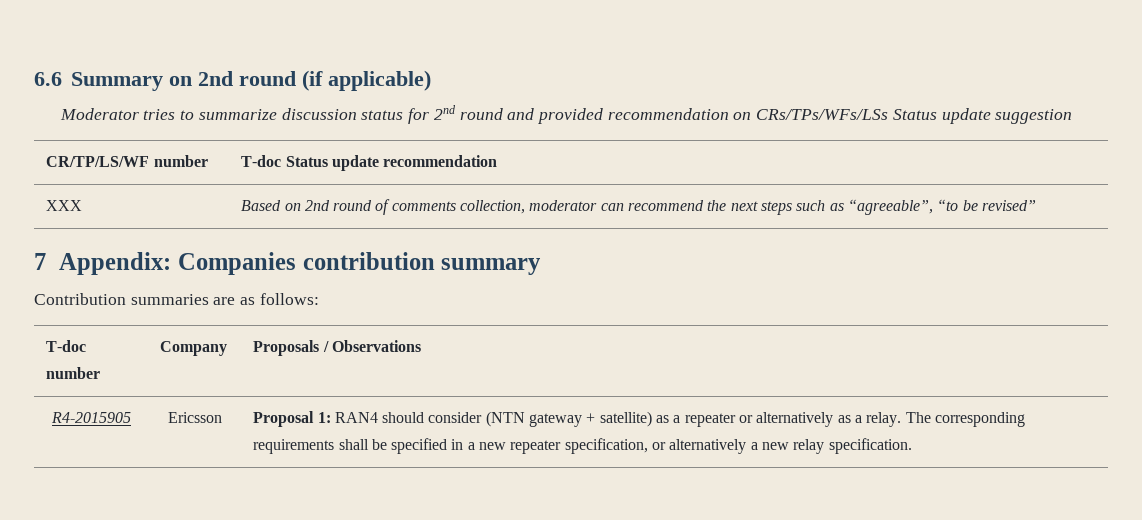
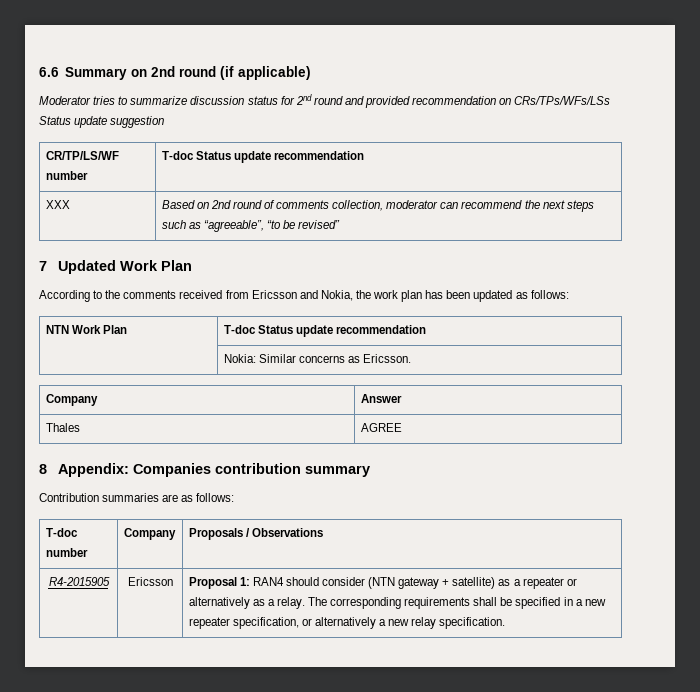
- 7 Appendix: Companies contribution summary
+ 7 Updated Work Plan
+ According to the comments received from Ericsson and Nokia, the work plan has been updated as follows:
+ NTN Work Plan | T-doc Status update recommendation
+ | Nokia: Similar concerns as Ericsson.
+ Company | Answer
+ Thales | AGREE
+ 8 Appendix: Companies contribution summary

